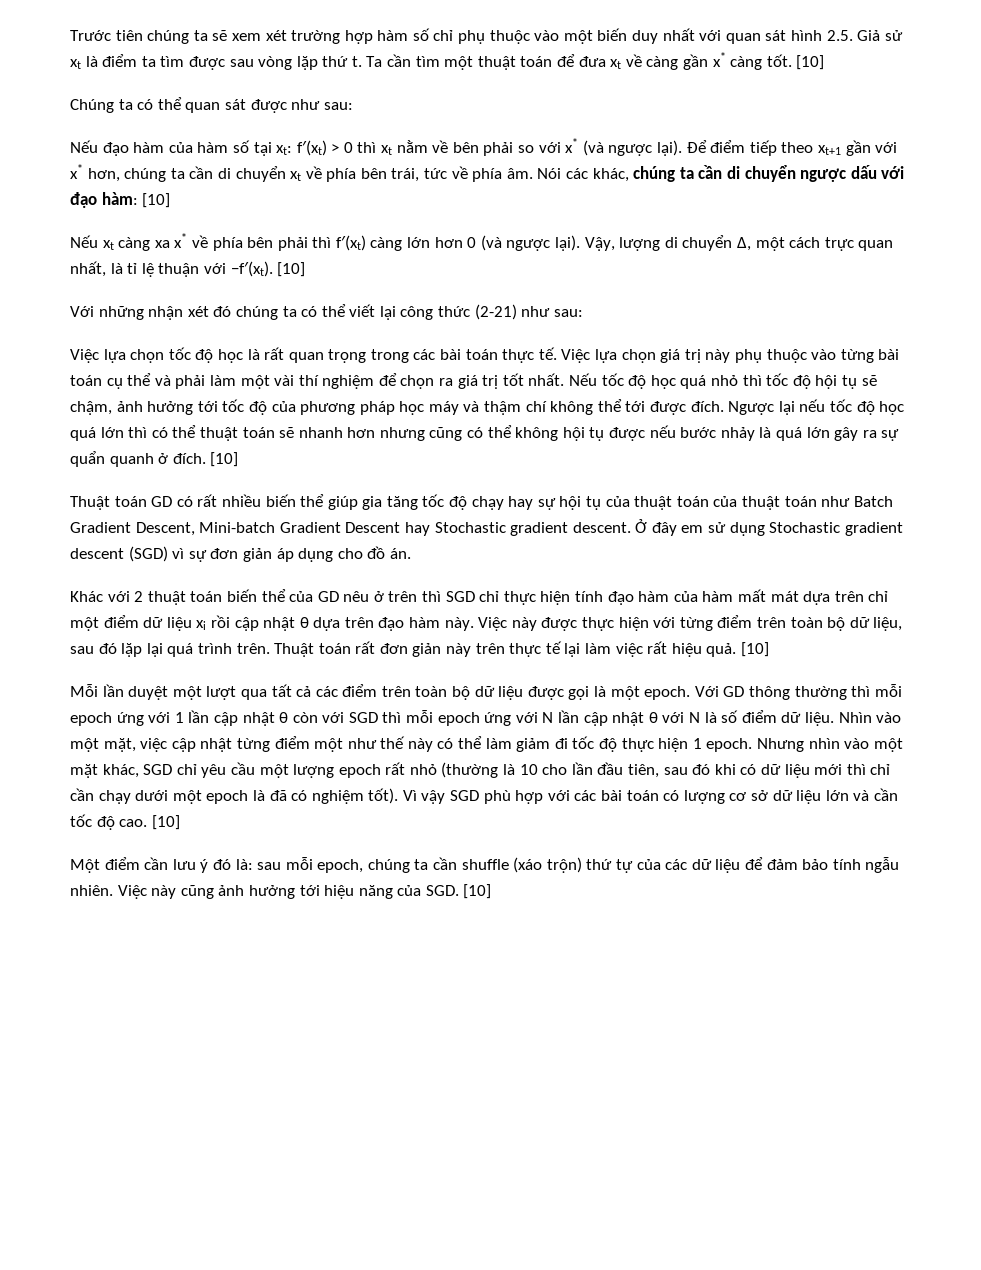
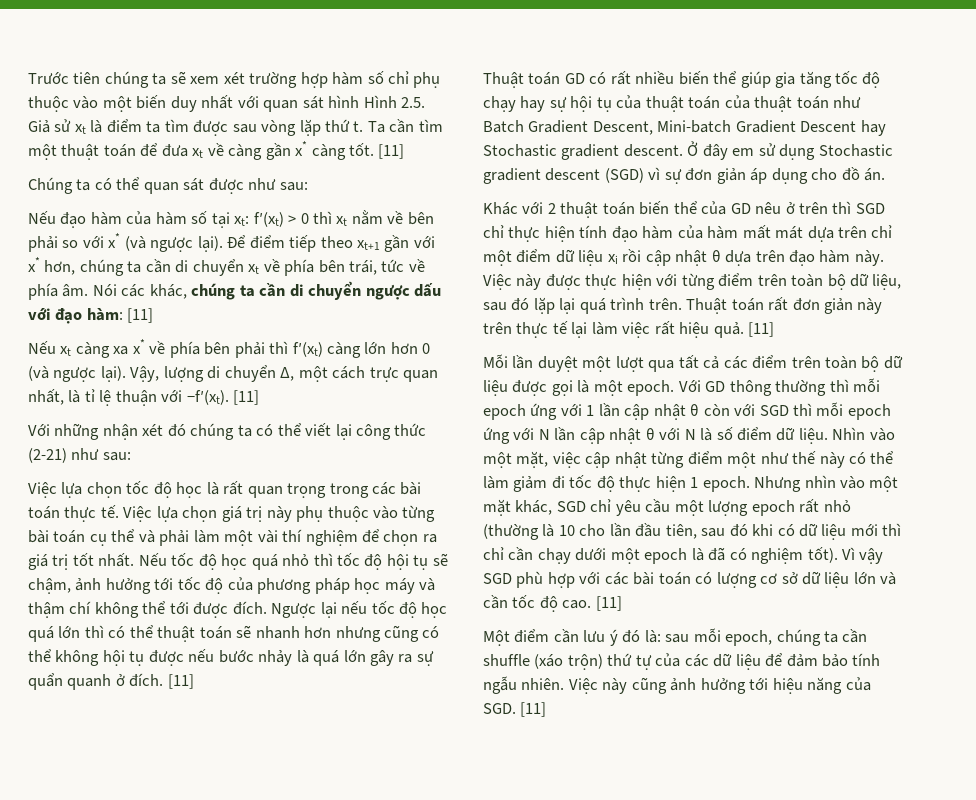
- Trước tiên chúng ta sẽ xem xét trường hợp hàm số chỉ phụ thuộc vào một biến duy nhất với quan sát hình 2.5. Giả sử xt là điểm ta tìm được sau vòng lặp thứ t.
+ Trước tiên chúng ta sẽ xem xét trường hợp hàm số chỉ phụ thuộc vào một biến duy nhất với quan sát hình Hình 2.5. Giả sử xt là điểm ta tìm được sau vòng lặp thứ t.
- Ta cần tìm một thuật toán để đưa xt về càng gần x* càng tốt. [10]
+ Ta cần tìm một thuật toán để đưa xt về càng gần x* càng tốt. [11]
- Nói các khác, chúng ta cần di chuyển ngược dấu với đạo hàm: [10]
+ Nói các khác, chúng ta cần di chuyển ngược dấu với đạo hàm: [11]
- Vậy, lượng di chuyển Δ, một cách trực quan nhất, là tỉ lệ thuận với −f′(xt). [10]
+ Vậy, lượng di chuyển Δ, một cách trực quan nhất, là tỉ lệ thuận với −f′(xt). [11]
- Ngược lại nếu tốc độ học quá lớn thì có thể thuật toán sẽ nhanh hơn nhưng cũng có thể không hội tụ được nếu bước nhảy là quá lớn gây ra sự quẩn quanh ở đích. [10]
+ Ngược lại nếu tốc độ học quá lớn thì có thể thuật toán sẽ nhanh hơn nhưng cũng có thể không hội tụ được nếu bước nhảy là quá lớn gây ra sự quẩn quanh ở đích. [11]
- Thuật toán rất đơn giản này trên thực tế lại làm việc rất hiệu quả. [10]
+ Thuật toán rất đơn giản này trên thực tế lại làm việc rất hiệu quả. [11]
- Vì vậy SGD phù hợp với các bài toán có lượng cơ sở dữ liệu lớn và cần tốc độ cao. [10]
+ Vì vậy SGD phù hợp với các bài toán có lượng cơ sở dữ liệu lớn và cần tốc độ cao. [11]
- Việc này cũng ảnh hưởng tới hiệu năng của SGD. [10]
+ Việc này cũng ảnh hưởng tới hiệu năng của SGD. [11]

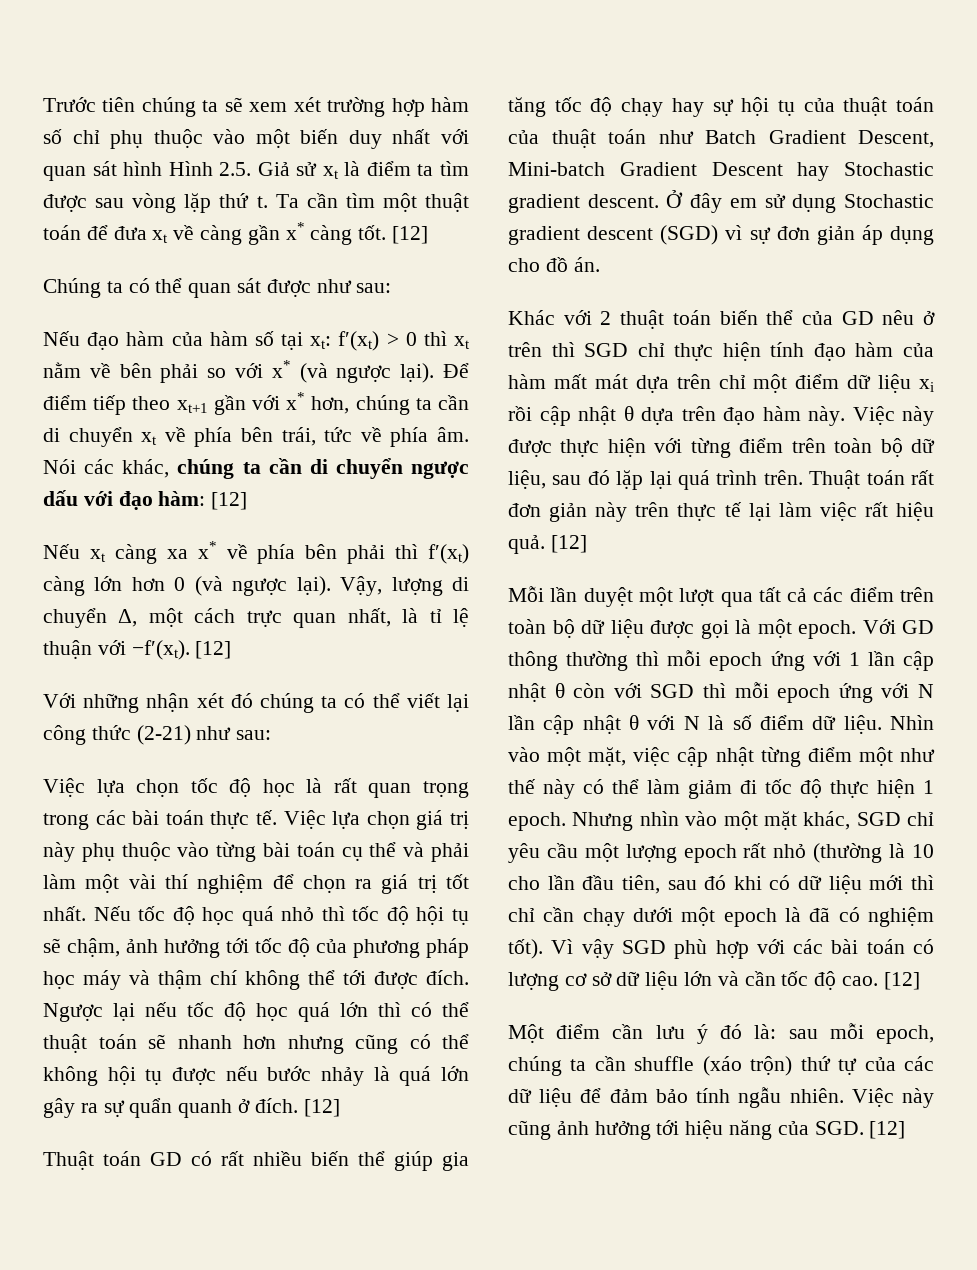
- Ta cần tìm một thuật toán để đưa xt về càng gần x* càng tốt. [11]
+ Ta cần tìm một thuật toán để đưa xt về càng gần x* càng tốt. [12]
- Nói các khác, chúng ta cần di chuyển ngược dấu với đạo hàm: [11]
+ Nói các khác, chúng ta cần di chuyển ngược dấu với đạo hàm: [12]
- Vậy, lượng di chuyển Δ, một cách trực quan nhất, là tỉ lệ thuận với −f′(xt). [11]
+ Vậy, lượng di chuyển Δ, một cách trực quan nhất, là tỉ lệ thuận với −f′(xt). [12]
- Ngược lại nếu tốc độ học quá lớn thì có thể thuật toán sẽ nhanh hơn nhưng cũng có thể không hội tụ được nếu bước nhảy là quá lớn gây ra sự quẩn quanh ở đích. [11]
+ Ngược lại nếu tốc độ học quá lớn thì có thể thuật toán sẽ nhanh hơn nhưng cũng có thể không hội tụ được nếu bước nhảy là quá lớn gây ra sự quẩn quanh ở đích. [12]
- Thuật toán rất đơn giản này trên thực tế lại làm việc rất hiệu quả. [11]
+ Thuật toán rất đơn giản này trên thực tế lại làm việc rất hiệu quả. [12]
- Vì vậy SGD phù hợp với các bài toán có lượng cơ sở dữ liệu lớn và cần tốc độ cao. [11]
+ Vì vậy SGD phù hợp với các bài toán có lượng cơ sở dữ liệu lớn và cần tốc độ cao. [12]
- Việc này cũng ảnh hưởng tới hiệu năng của SGD. [11]
+ Việc này cũng ảnh hưởng tới hiệu năng của SGD. [12]

